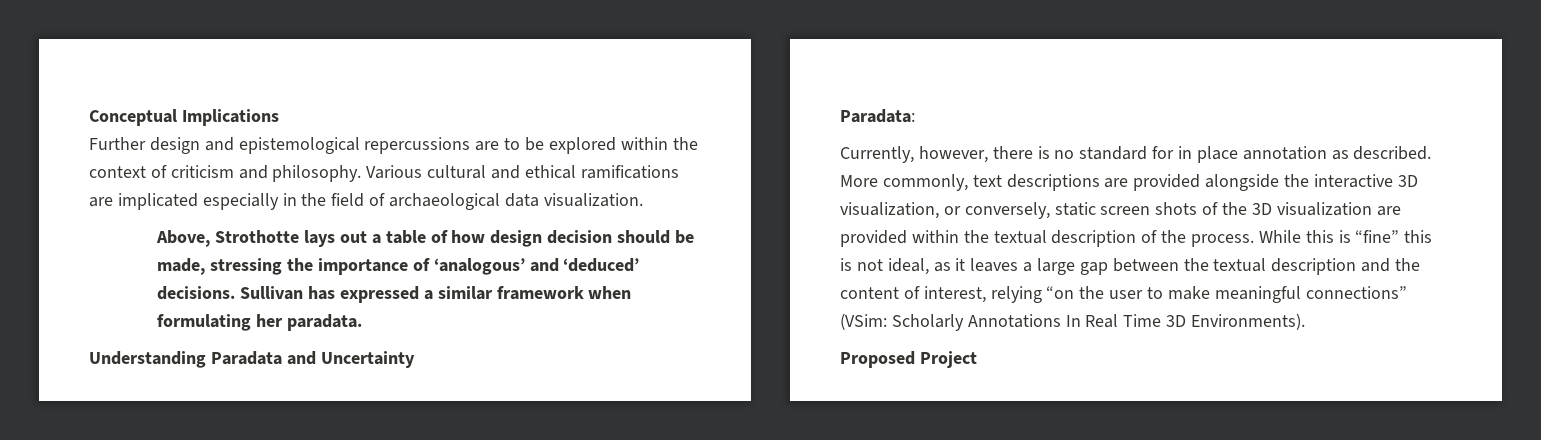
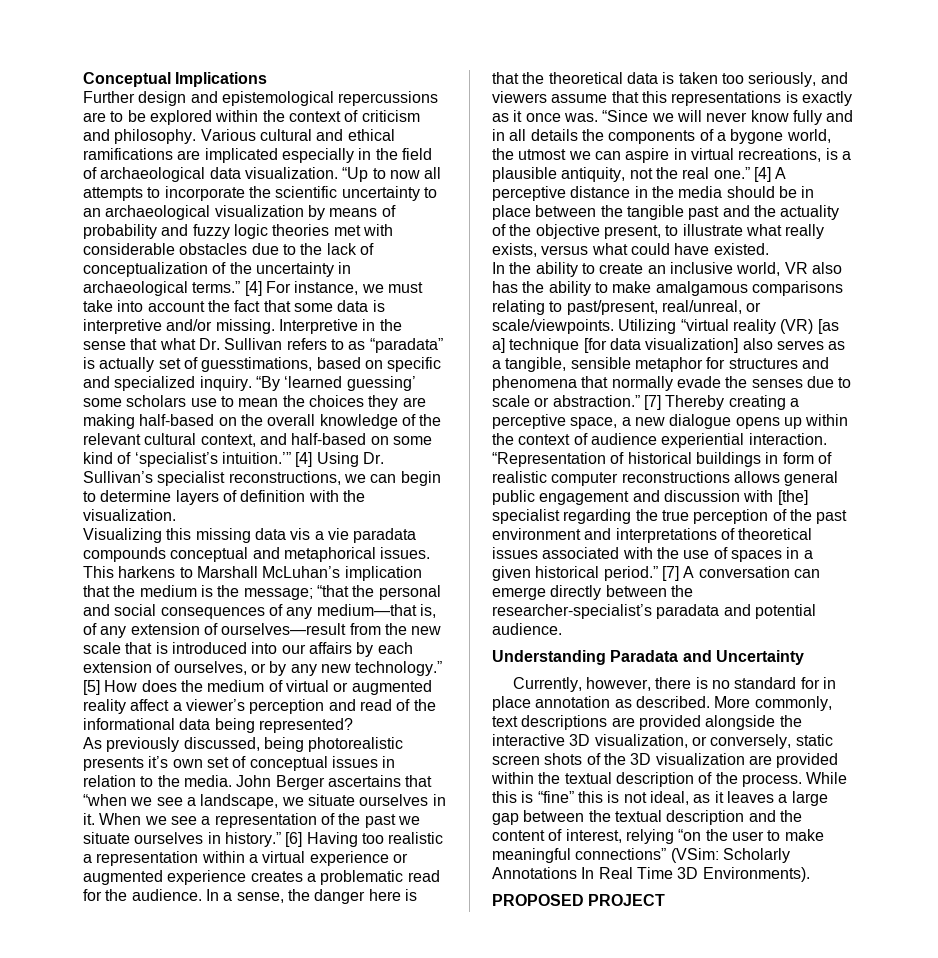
- Various cultural and ethical ramifications are implicated especially in the field of archaeological data visualization.
- Above, Strothotte lays out a table of how design decision should be made, stressing the importance of ‘analogous’ and ‘deduced’ decisions. Sullivan has expressed a similar framework when formulating her paradata.
+ Various cultural and ethical ramifications are implicated especially in the field of archaeological data visualization. “Up to now all attempts to incorporate the scientific uncertainty to an archaeological visualization by means of probability and fuzzy logic theories met with considerable obstacles due to the lack of conceptualization of the uncertainty in archaeological terms.” [4] For instance, we must take into account the fact that some data is interpretive and/or missing. Interpretive in the sense that what Dr. Sullivan refers to as “paradata” is actually set of guesstimations, based on specific and specialized inquiry. “By ‘learned guessing’ some scholars use to mean the choices they are making half-based on the overall knowledge of the relevant cultural context, and half-based on some kind of ‘specialist’s intuition.’” [4] Using Dr. Sullivan’s specialist reconstructions, we can begin to determine layers of definition with the visualization.
+ Visualizing this missing data vis a vie paradata compounds conceptual and metaphorical issues. This harkens to Marshall McLuhan’s implication that the medium is the message; “that the personal and social consequences of any medium—that is, of any extension of ourselves—result from the new scale that is introduced into our affairs by each extension of ourselves, or by any new technology.” [5] How does the medium of virtual or augmented reality affect a viewer’s perception and read of the informational data being represented?
+ As previously discussed, being photorealistic presents it’s own set of conceptual issues in relation to the media. John Berger ascertains that “when we see a landscape, we situate ourselves in it. When we see a representation of the past we situate ourselves in history.” [6] Having too realistic a representation within a virtual experience or augmented experience creates a problematic read for the audience. In a sense, the danger here is that the theoretical data is taken too seriously, and viewers assume that this representations is exactly as it once was. “Since we will never know fully and in all details the components of a bygone world, the utmost we can aspire in virtual recreations, is a plausible antiquity, not the real one.” [4] A perceptive distance in the media should be in place between the tangible past and the actuality of the objective present, to illustrate what really exists, versus what could have existed.
+ In the ability to create an inclusive world, VR also has the ability to make amalgamous comparisons relating to past/present, real/unreal, or scale/viewpoints. Utilizing “virtual reality (VR) [as a] technique [for data visualization] also serves as a tangible, sensible metaphor for structures and phenomena that normally evade the senses due to scale or abstraction.” [7] Thereby creating a perceptive space, a new dialogue opens up within the context of audience experiential interaction. “Representation of historical buildings in form of realistic computer reconstructions allows general public engagement and discussion with [the] specialist regarding the true perception of the past environment and interpretations of theoretical issues associated with the use of spaces in a given historical period.” [7] A conversation can emerge directly between the researcher-specialist’s paradata and potential audience.
- Paradata:
- Proposed Project
+ PROPOSED PROJECT

